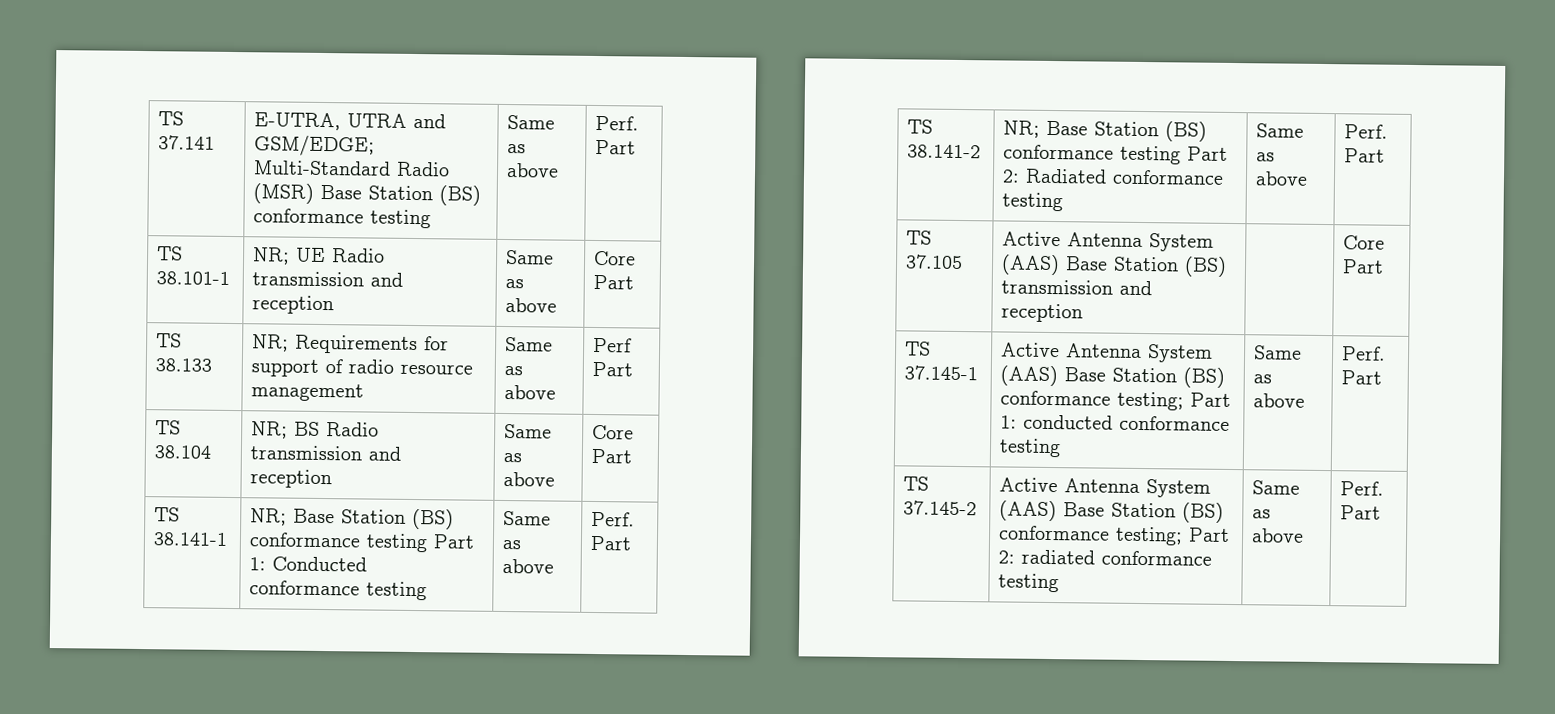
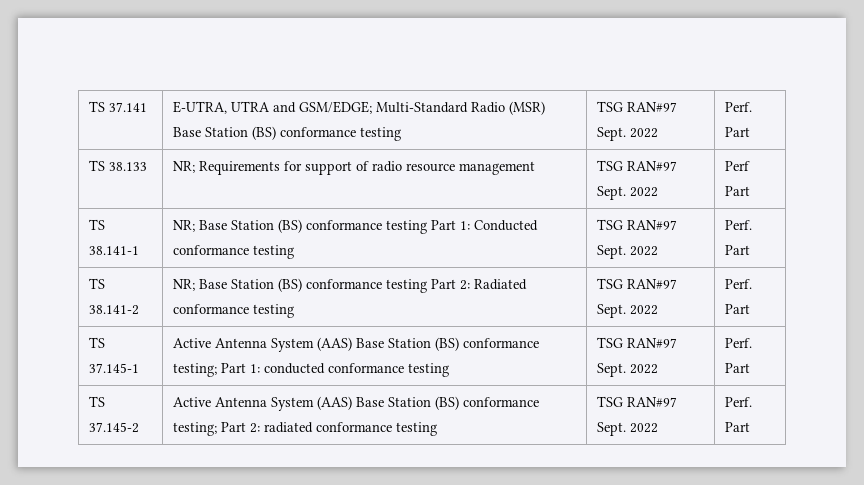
- TS 37.141 | E-UTRA, UTRA and GSM/EDGE; Multi-Standard Radio (MSR) Base Station (BS) conformance testing | Same as above | Perf. Part
- TS 38.101-1 | NR; UE Radio transmission and reception | Same as above | Core Part
+ TS 37.141 | E-UTRA, UTRA and GSM/EDGE; Multi-Standard Radio (MSR) Base Station (BS) conformance testing | TSG RAN#97 Sept. 2022 | Perf. Part
- TS 38.133 | NR; Requirements for support of radio resource management | Same as above | Perf Part
- TS 38.104 | NR; BS Radio transmission and reception | Same as above | Core Part
+ TS 38.133 | NR; Requirements for support of radio resource management | TSG RAN#97 Sept. 2022 | Perf Part
- TS 38.141-1 | NR; Base Station (BS) conformance testing Part 1: Conducted conformance testing | Same as above | Perf. Part
+ TS 38.141-1 | NR; Base Station (BS) conformance testing Part 1: Conducted conformance testing | TSG RAN#97 Sept. 2022 | Perf. Part
- TS 38.141-2 | NR; Base Station (BS) conformance testing Part 2: Radiated conformance testing | Same as above | Perf. Part
- TS 37.105 | Active Antenna System (AAS) Base Station (BS) transmission and reception | | Core Part
+ TS 38.141-2 | NR; Base Station (BS) conformance testing Part 2: Radiated conformance testing | TSG RAN#97 Sept. 2022 | Perf. Part
- TS 37.145-1 | Active Antenna System (AAS) Base Station (BS) conformance testing; Part 1: conducted conformance testing | Same as above | Perf. Part
+ TS 37.145-1 | Active Antenna System (AAS) Base Station (BS) conformance testing; Part 1: conducted conformance testing | TSG RAN#97 Sept. 2022 | Perf. Part
- TS 37.145-2 | Active Antenna System (AAS) Base Station (BS) conformance testing; Part 2: radiated conformance testing | Same as above | Perf. Part
+ TS 37.145-2 | Active Antenna System (AAS) Base Station (BS) conformance testing; Part 2: radiated conformance testing | TSG RAN#97 Sept. 2022 | Perf. Part

